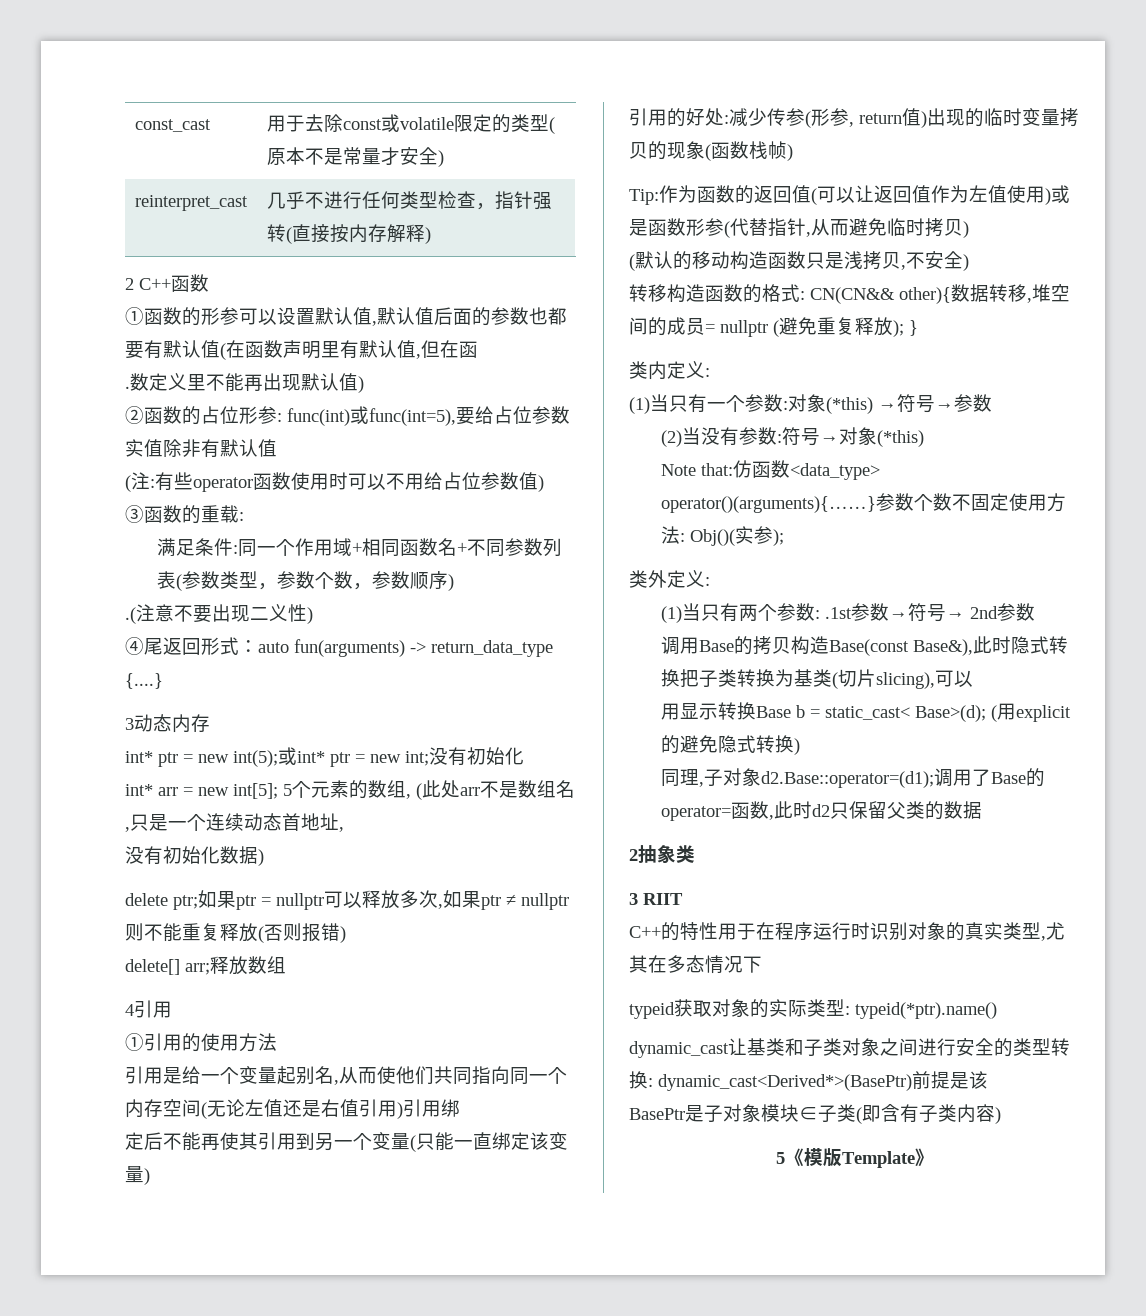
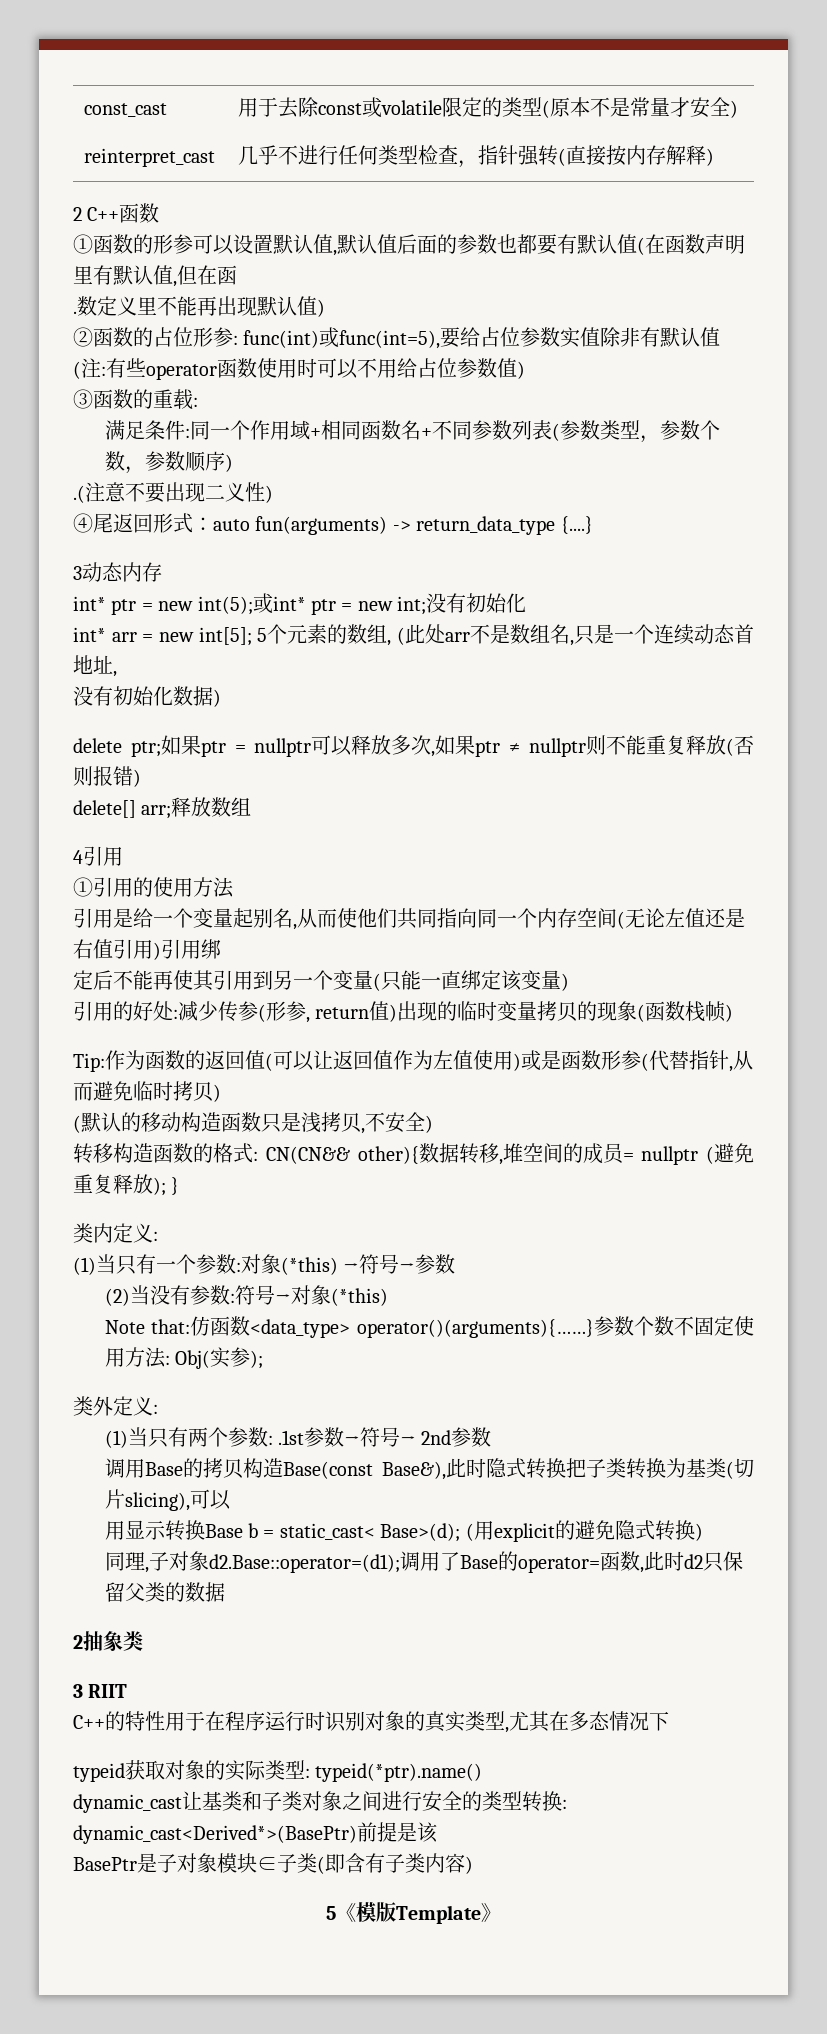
- Note that:仿函数<data_type> operator()(arguments){……}参数个数不固定使用方法: Obj()(实参);
+ Note that:仿函数<data_type> operator()(arguments){……}参数个数不固定使用方法: Obj(实参);

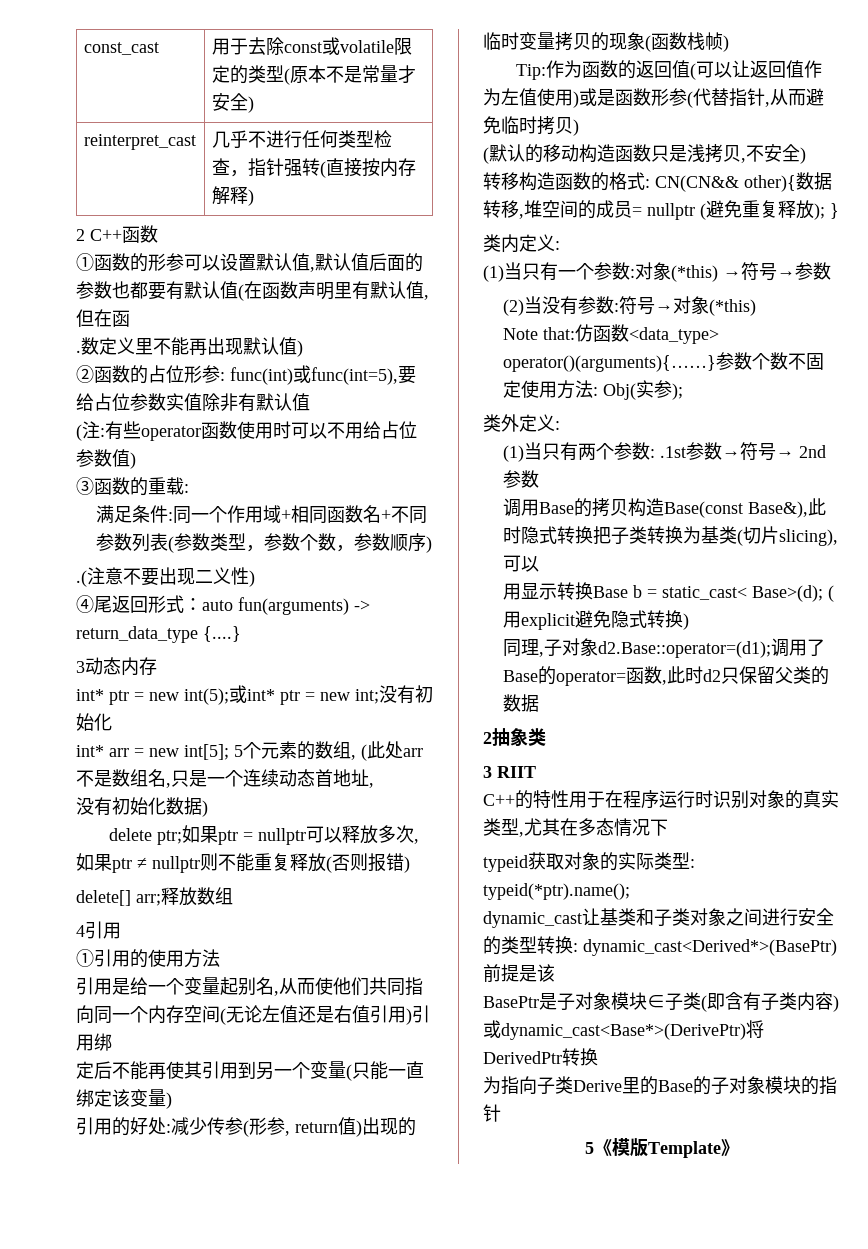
- 用显示转换Base b = static_cast< Base>(d); (用explicit的避免隐式转换)
+ 用显示转换Base b = static_cast< Base>(d); (用explicit避免隐式转换)
- typeid获取对象的实际类型: typeid(*ptr).name()
+ typeid获取对象的实际类型: typeid(*ptr).name();
- BasePtr是子对象模块∈子类(即含有子类内容)
+ BasePtr是子对象模块∈子类(即含有子类内容)或dynamic_cast<Base*>(DerivePtr)将DerivedPtr转换
+ 为指向子类Derive里的Base的子对象模块的指针

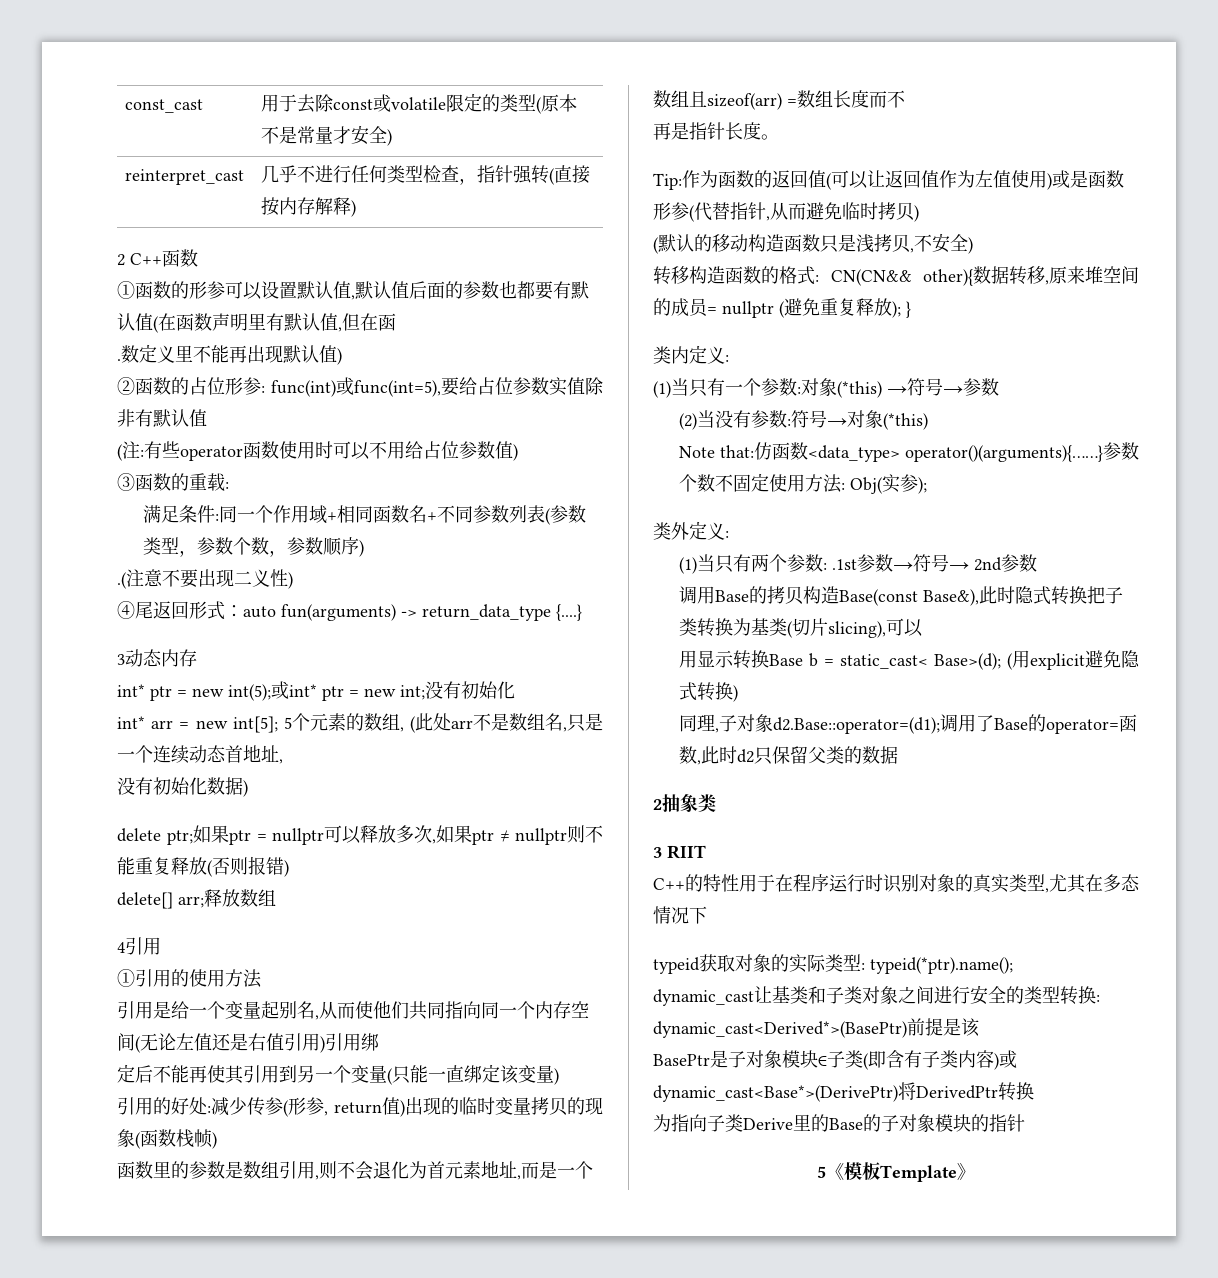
+ 函数里的参数是数组引用,则不会退化为首元素地址,而是一个数组且sizeof(arr) =数组长度而不
+ 再是指针长度。
- 转移构造函数的格式: CN(CN&& other){数据转移,堆空间的成员= nullptr (避免重复释放); }
+ 转移构造函数的格式: CN(CN&& other){数据转移,原来堆空间的成员= nullptr (避免重复释放); }
- 5《模版Template》
+ 5《模板Template》

